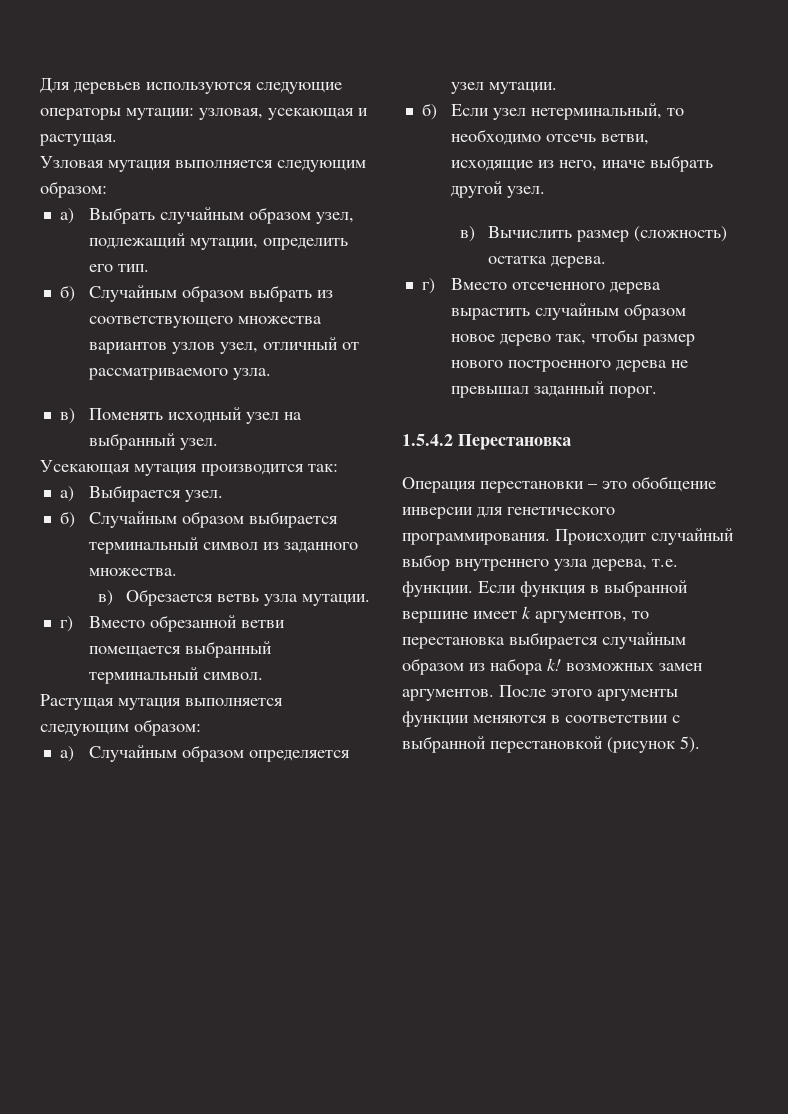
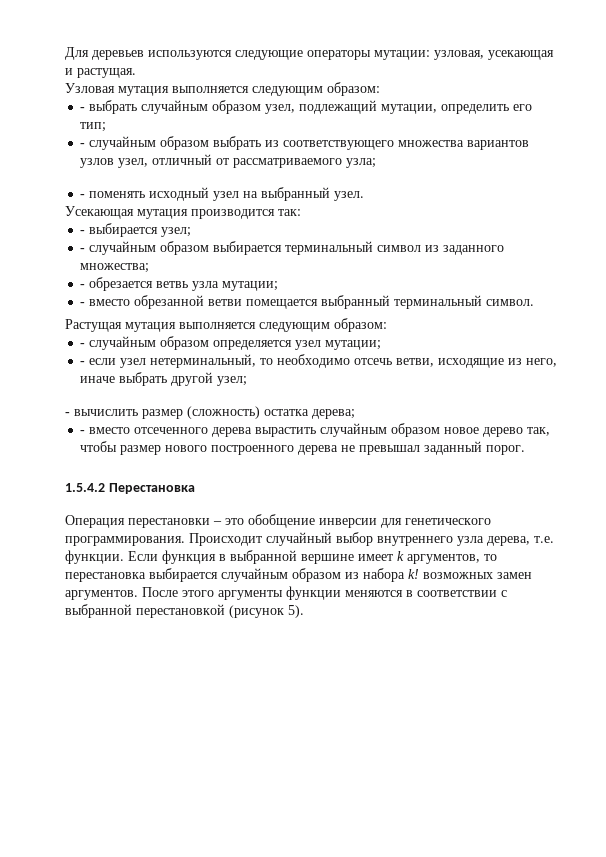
- а) Выбрать случайным образом узел, подлежащий мутации, определить его тип.
- б) Случайным образом выбрать из соответствующего множества вариантов узлов узел, отличный от рассматриваемого узла.
- в) Поменять исходный узел на выбранный узел.
+ - выбрать случайным образом узел, подлежащий мутации, определить его тип;
+ - случайным образом выбрать из соответствующего множества вариантов узлов узел, отличный от рассматриваемого узла;
+ - поменять исходный узел на выбранный узел.
- а) Выбирается узел.
- б) Случайным образом выбирается терминальный символ из заданного множества.
- в) Обрезается ветвь узла мутации.
- г) Вместо обрезанной ветви помещается выбранный терминальный символ.
+ - выбирается узел;
+ - случайным образом выбирается терминальный символ из заданного множества;
+ - обрезается ветвь узла мутации;
+ - вместо обрезанной ветви помещается выбранный терминальный символ.
- а) Случайным образом определяется узел мутации.
- б) Если узел нетерминальный, то необходимо отсечь ветви, исходящие из него, иначе выбрать другой узел.
- в) Вычислить размер (сложность) остатка дерева.
- г) Вместо отсеченного дерева вырастить случайным образом новое дерево так, чтобы размер нового построенного дерева не превышал заданный порог.
+ - случайным образом определяется узел мутации;
+ - если узел нетерминальный, то необходимо отсечь ветви, исходящие из него, иначе выбрать другой узел;
+ - вычислить размер (сложность) остатка дерева;
+ - вместо отсеченного дерева вырастить случайным образом новое дерево так, чтобы размер нового построенного дерева не превышал заданный порог.

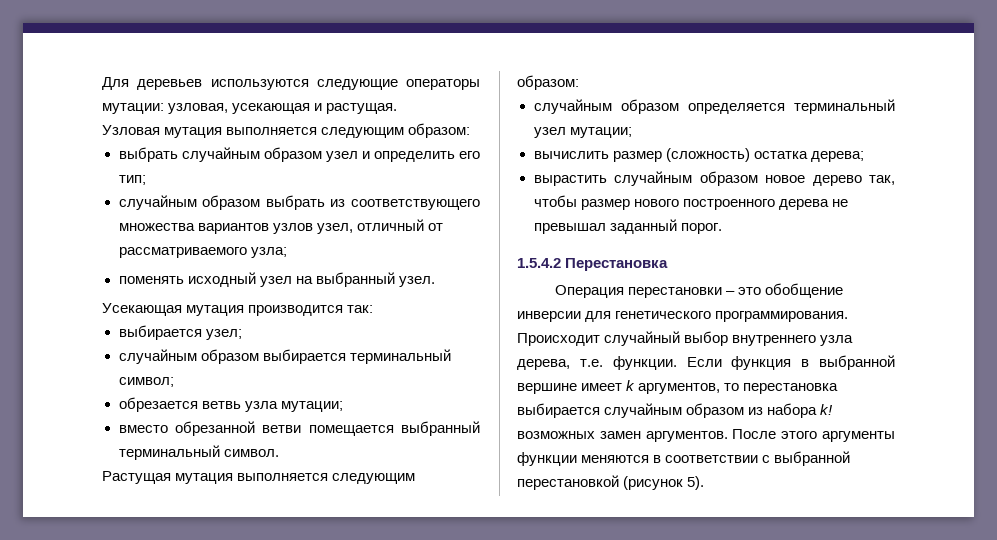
- - выбрать случайным образом узел, подлежащий мутации, определить его тип;
+ выбрать случайным образом узел и определить его тип;
- - случайным образом выбрать из соответствующего множества вариантов узлов узел, отличный от рассматриваемого узла;
+ случайным образом выбрать из соответствующего множества вариантов узлов узел, отличный от рассматриваемого узла;
- - поменять исходный узел на выбранный узел.
+ поменять исходный узел на выбранный узел.
- - выбирается узел;
+ выбирается узел;
- - случайным образом выбирается терминальный символ из заданного множества;
- - обрезается ветвь узла мутации;
+ случайным образом выбирается терминальный символ;
+ обрезается ветвь узла мутации;
- - вместо обрезанной ветви помещается выбранный терминальный символ.
+ вместо обрезанной ветви помещается выбранный терминальный символ.
- - случайным образом определяется узел мутации;
+ случайным образом определяется терминальный узел мутации;
- - если узел нетерминальный, то необходимо отсечь ветви, исходящие из него, иначе выбрать другой узел;
- - вычислить размер (сложность) остатка дерева;
+ вычислить размер (сложность) остатка дерева;
- - вместо отсеченного дерева вырастить случайным образом новое дерево так, чтобы размер нового построенного дерева не превышал заданный порог.
+ вырастить случайным образом новое дерево так, чтобы размер нового построенного дерева не превышал заданный порог.

